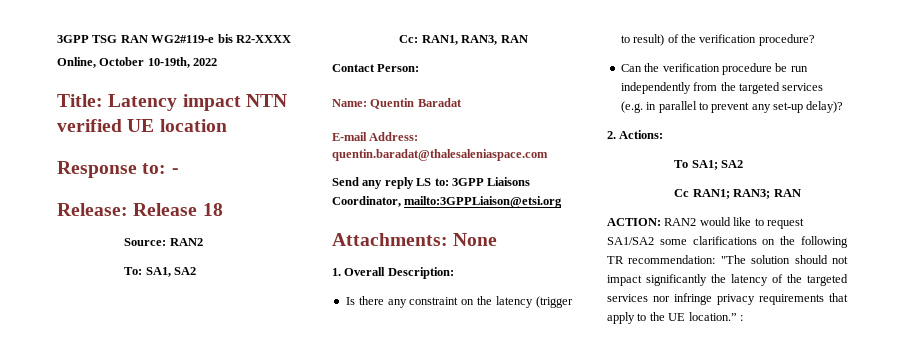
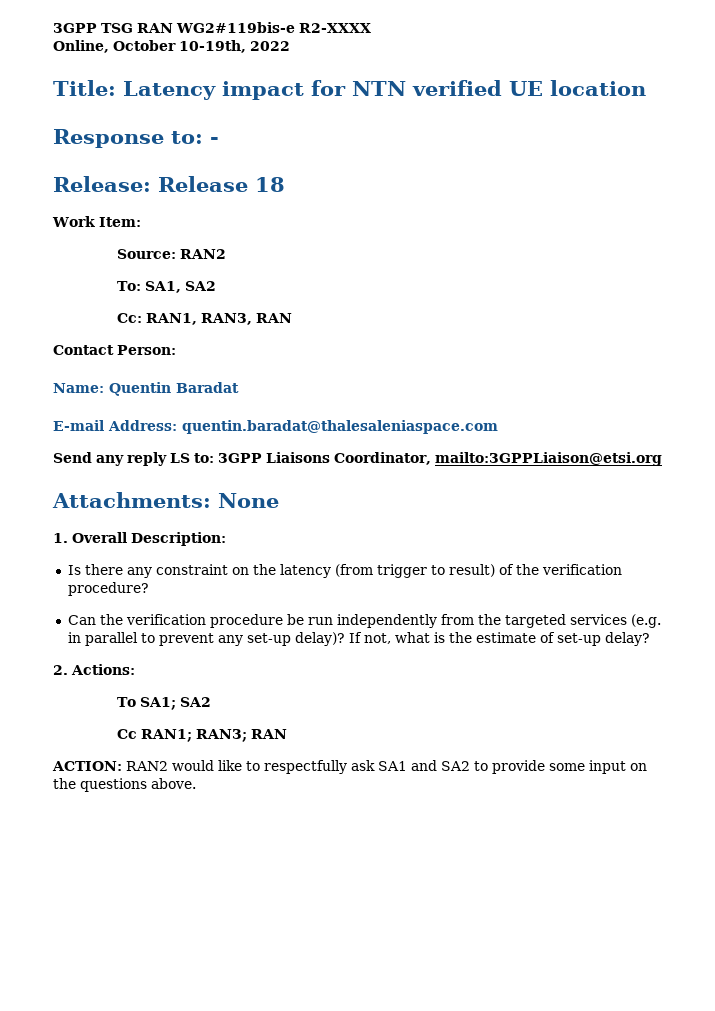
- 3GPP TSG RAN WG2#119-e bis R2-XXXX
+ 3GPP TSG RAN WG2#119bis-e R2-XXXX
- Title: Latency impact NTN verified UE location
+ Title: Latency impact for NTN verified UE location
+ Work Item:
- Is there any constraint on the latency (trigger to result) of the verification procedure?
+ Is there any constraint on the latency (from trigger to result) of the verification procedure?
+ If not, what is the estimate of set-up delay?
- ACTION: RAN2 would like to request SA1/SA2 some clarifications on the following TR recommendation: "The solution should not impact significantly the latency of the targeted services nor infringe privacy requirements that apply to the UE location.” :
+ ACTION: RAN2 would like to respectfully ask SA1 and SA2 to provide some input on the questions above.

